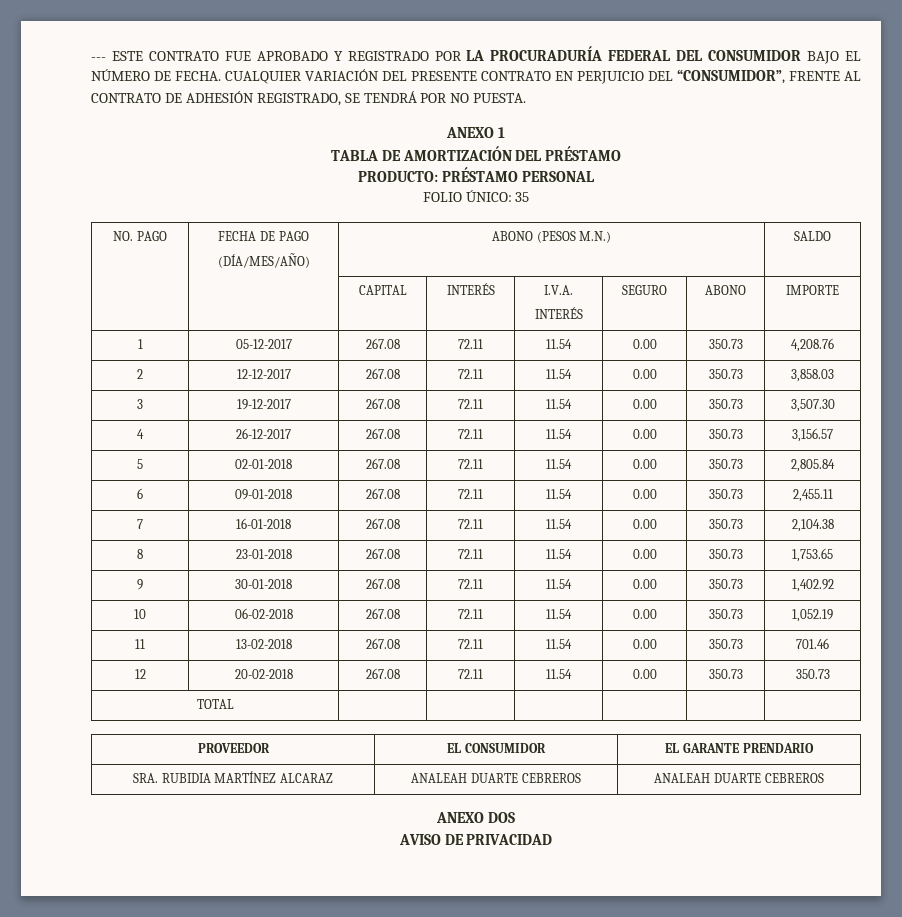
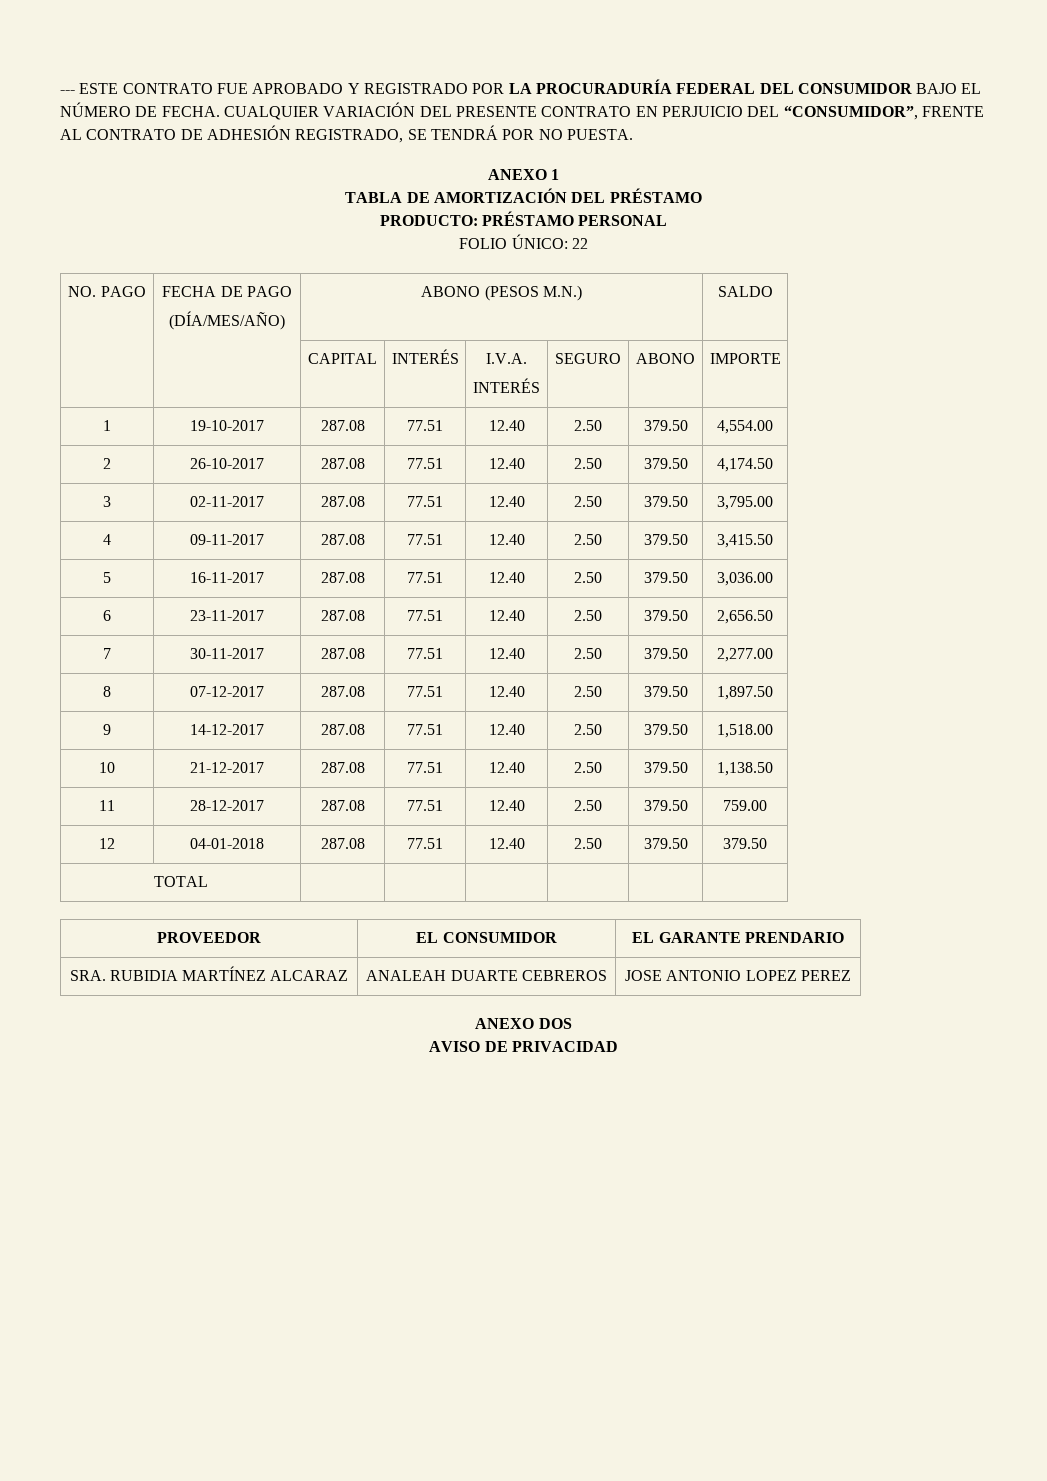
- FOLIO ÚNICO: 35
+ FOLIO ÚNICO: 22
- 1 | 05-12-2017 | 267.08 | 72.11 | 11.54 | 0.00 | 350.73 | 4,208.76
- 2 | 12-12-2017 | 267.08 | 72.11 | 11.54 | 0.00 | 350.73 | 3,858.03
- 3 | 19-12-2017 | 267.08 | 72.11 | 11.54 | 0.00 | 350.73 | 3,507.30
- 4 | 26-12-2017 | 267.08 | 72.11 | 11.54 | 0.00 | 350.73 | 3,156.57
- 5 | 02-01-2018 | 267.08 | 72.11 | 11.54 | 0.00 | 350.73 | 2,805.84
- 6 | 09-01-2018 | 267.08 | 72.11 | 11.54 | 0.00 | 350.73 | 2,455.11
- 7 | 16-01-2018 | 267.08 | 72.11 | 11.54 | 0.00 | 350.73 | 2,104.38
- 8 | 23-01-2018 | 267.08 | 72.11 | 11.54 | 0.00 | 350.73 | 1,753.65
- 9 | 30-01-2018 | 267.08 | 72.11 | 11.54 | 0.00 | 350.73 | 1,402.92
- 10 | 06-02-2018 | 267.08 | 72.11 | 11.54 | 0.00 | 350.73 | 1,052.19
- 11 | 13-02-2018 | 267.08 | 72.11 | 11.54 | 0.00 | 350.73 | 701.46
- 12 | 20-02-2018 | 267.08 | 72.11 | 11.54 | 0.00 | 350.73 | 350.73
+ 1 | 19-10-2017 | 287.08 | 77.51 | 12.40 | 2.50 | 379.50 | 4,554.00
+ 2 | 26-10-2017 | 287.08 | 77.51 | 12.40 | 2.50 | 379.50 | 4,174.50
+ 3 | 02-11-2017 | 287.08 | 77.51 | 12.40 | 2.50 | 379.50 | 3,795.00
+ 4 | 09-11-2017 | 287.08 | 77.51 | 12.40 | 2.50 | 379.50 | 3,415.50
+ 5 | 16-11-2017 | 287.08 | 77.51 | 12.40 | 2.50 | 379.50 | 3,036.00
+ 6 | 23-11-2017 | 287.08 | 77.51 | 12.40 | 2.50 | 379.50 | 2,656.50
+ 7 | 30-11-2017 | 287.08 | 77.51 | 12.40 | 2.50 | 379.50 | 2,277.00
+ 8 | 07-12-2017 | 287.08 | 77.51 | 12.40 | 2.50 | 379.50 | 1,897.50
+ 9 | 14-12-2017 | 287.08 | 77.51 | 12.40 | 2.50 | 379.50 | 1,518.00
+ 10 | 21-12-2017 | 287.08 | 77.51 | 12.40 | 2.50 | 379.50 | 1,138.50
+ 11 | 28-12-2017 | 287.08 | 77.51 | 12.40 | 2.50 | 379.50 | 759.00
+ 12 | 04-01-2018 | 287.08 | 77.51 | 12.40 | 2.50 | 379.50 | 379.50
- SRA. RUBIDIA MARTÍNEZ ALCARAZ | ANALEAH DUARTE CEBREROS | ANALEAH DUARTE CEBREROS
+ SRA. RUBIDIA MARTÍNEZ ALCARAZ | ANALEAH DUARTE CEBREROS | JOSE ANTONIO LOPEZ PEREZ

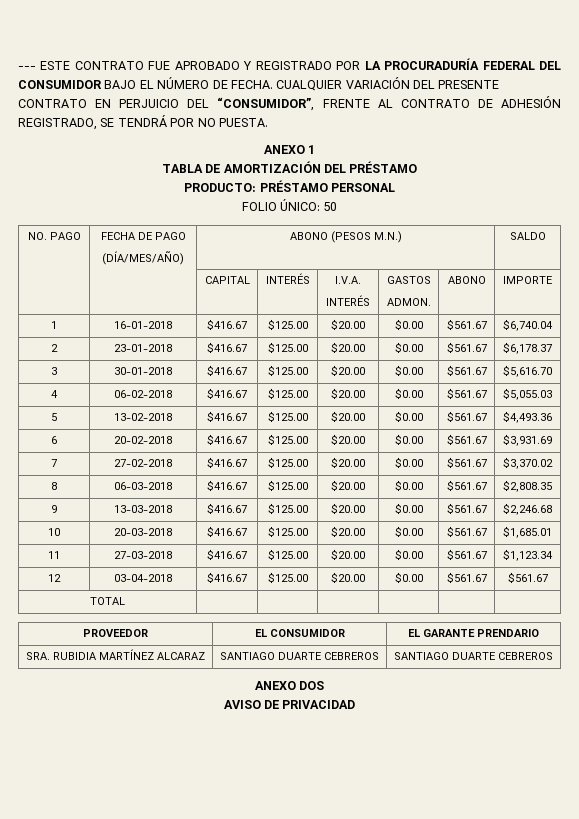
- FOLIO ÚNICO: 22
+ FOLIO ÚNICO: 50
  | | CAPITAL | INTERÉS | I.V.A.
- INTERÉS | SEGURO | ABONO | IMPORTE
+ INTERÉS | GASTOS
+ ADMON. | ABONO | IMPORTE
- 1 | 19-10-2017 | 287.08 | 77.51 | 12.40 | 2.50 | 379.50 | 4,554.00
- 2 | 26-10-2017 | 287.08 | 77.51 | 12.40 | 2.50 | 379.50 | 4,174.50
- 3 | 02-11-2017 | 287.08 | 77.51 | 12.40 | 2.50 | 379.50 | 3,795.00
- 4 | 09-11-2017 | 287.08 | 77.51 | 12.40 | 2.50 | 379.50 | 3,415.50
- 5 | 16-11-2017 | 287.08 | 77.51 | 12.40 | 2.50 | 379.50 | 3,036.00
- 6 | 23-11-2017 | 287.08 | 77.51 | 12.40 | 2.50 | 379.50 | 2,656.50
- 7 | 30-11-2017 | 287.08 | 77.51 | 12.40 | 2.50 | 379.50 | 2,277.00
- 8 | 07-12-2017 | 287.08 | 77.51 | 12.40 | 2.50 | 379.50 | 1,897.50
- 9 | 14-12-2017 | 287.08 | 77.51 | 12.40 | 2.50 | 379.50 | 1,518.00
- 10 | 21-12-2017 | 287.08 | 77.51 | 12.40 | 2.50 | 379.50 | 1,138.50
- 11 | 28-12-2017 | 287.08 | 77.51 | 12.40 | 2.50 | 379.50 | 759.00
- 12 | 04-01-2018 | 287.08 | 77.51 | 12.40 | 2.50 | 379.50 | 379.50
+ 1 | 16-01-2018 | $416.67 | $125.00 | $20.00 | $0.00 | $561.67 | $6,740.04
+ 2 | 23-01-2018 | $416.67 | $125.00 | $20.00 | $0.00 | $561.67 | $6,178.37
+ 3 | 30-01-2018 | $416.67 | $125.00 | $20.00 | $0.00 | $561.67 | $5,616.70
+ 4 | 06-02-2018 | $416.67 | $125.00 | $20.00 | $0.00 | $561.67 | $5,055.03
+ 5 | 13-02-2018 | $416.67 | $125.00 | $20.00 | $0.00 | $561.67 | $4,493.36
+ 6 | 20-02-2018 | $416.67 | $125.00 | $20.00 | $0.00 | $561.67 | $3,931.69
+ 7 | 27-02-2018 | $416.67 | $125.00 | $20.00 | $0.00 | $561.67 | $3,370.02
+ 8 | 06-03-2018 | $416.67 | $125.00 | $20.00 | $0.00 | $561.67 | $2,808.35
+ 9 | 13-03-2018 | $416.67 | $125.00 | $20.00 | $0.00 | $561.67 | $2,246.68
+ 10 | 20-03-2018 | $416.67 | $125.00 | $20.00 | $0.00 | $561.67 | $1,685.01
+ 11 | 27-03-2018 | $416.67 | $125.00 | $20.00 | $0.00 | $561.67 | $1,123.34
+ 12 | 03-04-2018 | $416.67 | $125.00 | $20.00 | $0.00 | $561.67 | $561.67
- SRA. RUBIDIA MARTÍNEZ ALCARAZ | ANALEAH DUARTE CEBREROS | JOSE ANTONIO LOPEZ PEREZ
+ SRA. RUBIDIA MARTÍNEZ ALCARAZ | SANTIAGO DUARTE CEBREROS | SANTIAGO DUARTE CEBREROS

